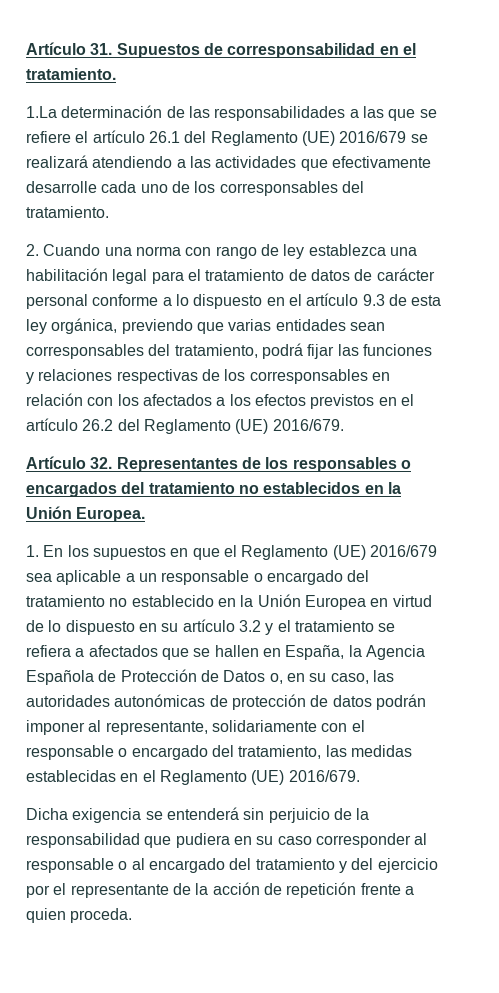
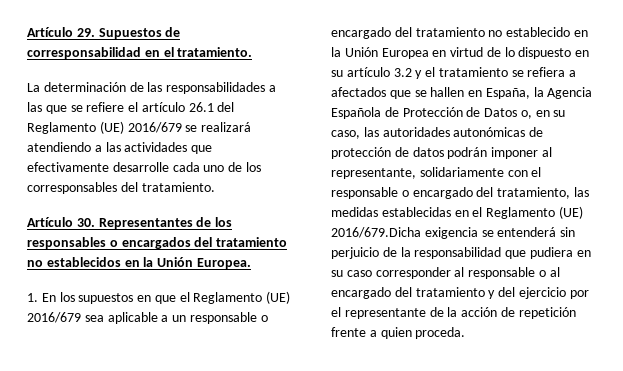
- Artículo 31. Supuestos de corresponsabilidad en el tratamiento.
+ Artículo 29. Supuestos de corresponsabilidad en el tratamiento.
- 1.La determinación de las responsabilidades a las que se refiere el artículo 26.1 del Reglamento (UE) 2016/679 se realizará atendiendo a las actividades que efectivamente desarrolle cada uno de los corresponsables del tratamiento.
+ La determinación de las responsabilidades a las que se refiere el artículo 26.1 del Reglamento (UE) 2016/679 se realizará atendiendo a las actividades que efectivamente desarrolle cada uno de los corresponsables del tratamiento.
- 2. Cuando una norma con rango de ley establezca una habilitación legal para el tratamiento de datos de carácter personal conforme a lo dispuesto en el artículo 9.3 de esta ley orgánica, previendo que varias entidades sean corresponsables del tratamiento, podrá fijar las funciones y relaciones respectivas de los corresponsables en relación con los afectados a los efectos previstos en el artículo 26.2 del Reglamento (UE) 2016/679.
- Artículo 32. Representantes de los responsables o encargados del tratamiento no establecidos en la Unión Europea.
+ Artículo 30. Representantes de los responsables o encargados del tratamiento no establecidos en la Unión Europea.
- 1. En los supuestos en que el Reglamento (UE) 2016/679 sea aplicable a un responsable o encargado del tratamiento no establecido en la Unión Europea en virtud de lo dispuesto en su artículo 3.2 y el tratamiento se refiera a afectados que se hallen en España, la Agencia Española de Protección de Datos o, en su caso, las autoridades autonómicas de protección de datos podrán imponer al representante, solidariamente con el responsable o encargado del tratamiento, las medidas establecidas en el Reglamento (UE) 2016/679.
- Dicha exigencia se entenderá sin perjuicio de la responsabilidad que pudiera en su caso corresponder al responsable o al encargado del tratamiento y del ejercicio por el representante de la acción de repetición frente a quien proceda.
+ 1. En los supuestos en que el Reglamento (UE) 2016/679 sea aplicable a un responsable o encargado del tratamiento no establecido en la Unión Europea en virtud de lo dispuesto en su artículo 3.2 y el tratamiento se refiera a afectados que se hallen en España, la Agencia Española de Protección de Datos o, en su caso, las autoridades autonómicas de protección de datos podrán imponer al representante, solidariamente con el responsable o encargado del tratamiento, las medidas establecidas en el Reglamento (UE) 2016/679.Dicha exigencia se entenderá sin perjuicio de la responsabilidad que pudiera en su caso corresponder al responsable o al encargado del tratamiento y del ejercicio por el representante de la acción de repetición frente a quien proceda.

